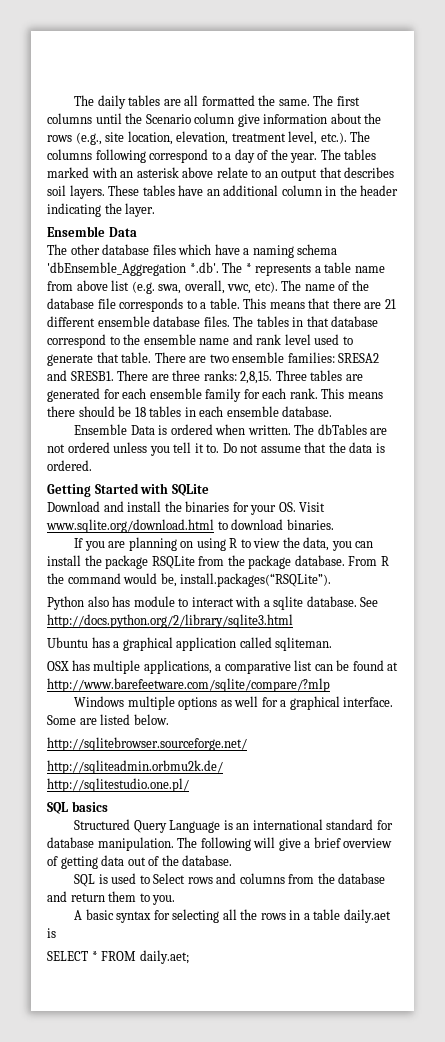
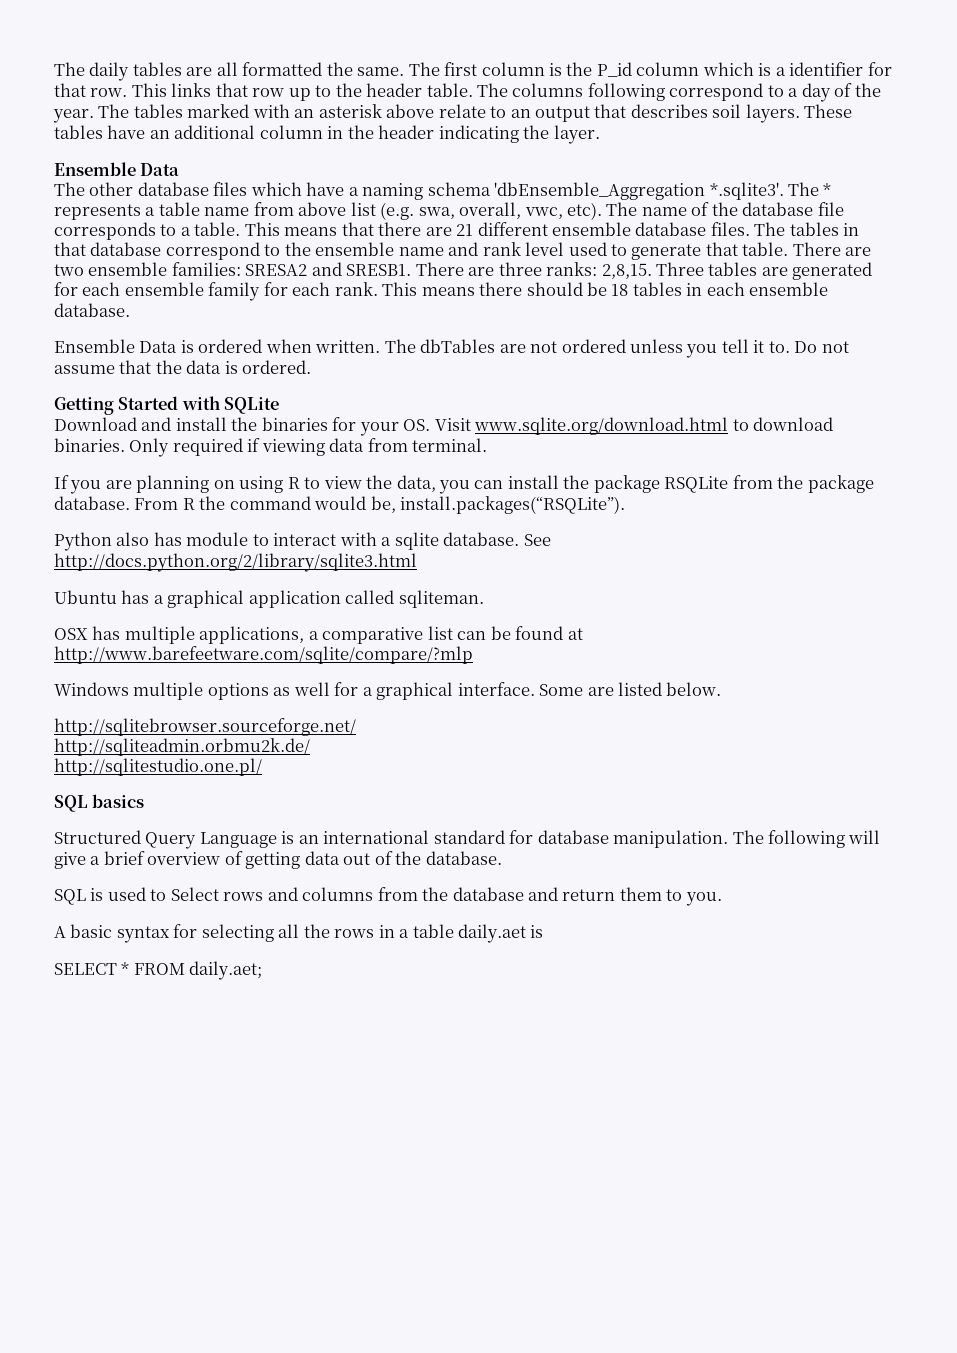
- The first columns until the Scenario column give information about the rows (e.g., site location, elevation, treatment level, etc.). The columns following correspond to a day of the year.
+ The first column is the P_id column which is a identifier for that row. This links that row up to the header table. The columns following correspond to a day of the year.
- The other database files which have a naming schema 'dbEnsemble_Aggregation *.db'. The * represents a table name from above list (e.g. swa, overall, vwc, etc).
+ The other database files which have a naming schema 'dbEnsemble_Aggregation *.sqlite3'. The * represents a table name from above list (e.g. swa, overall, vwc, etc).
+ Only required if viewing data from terminal.

